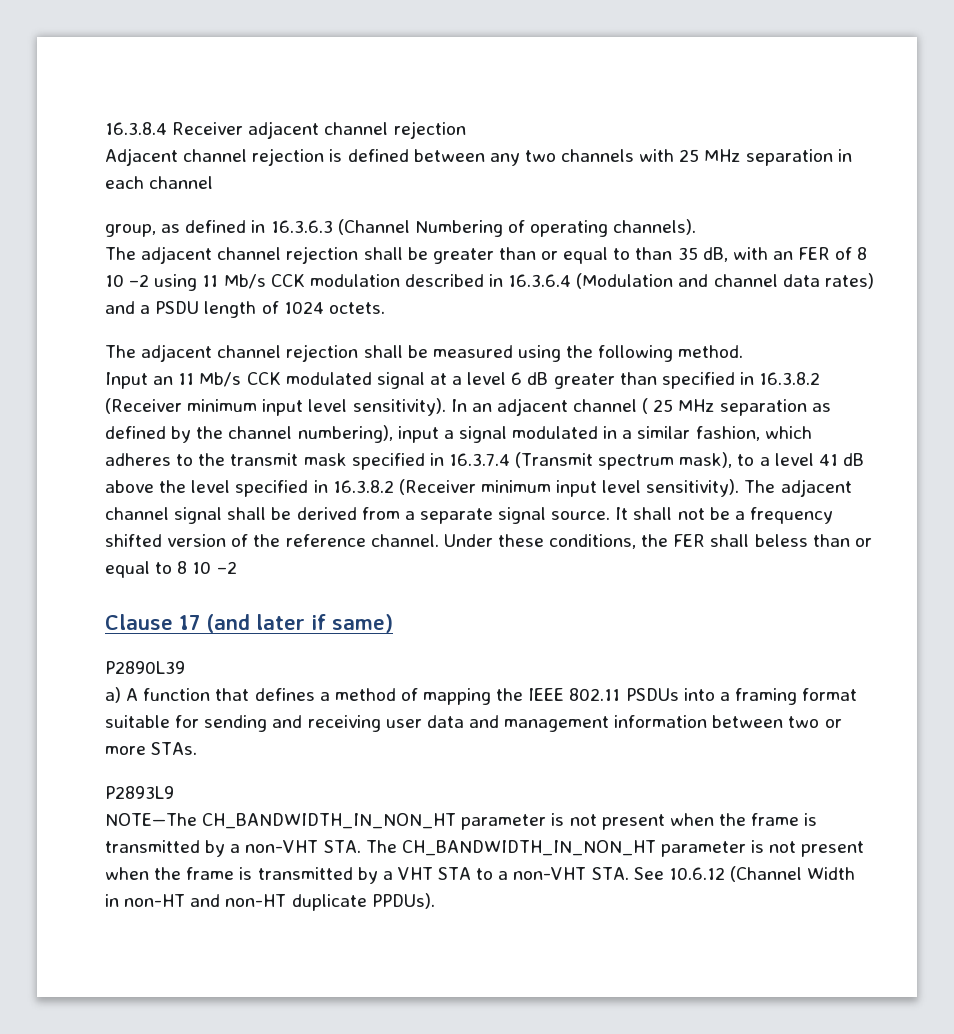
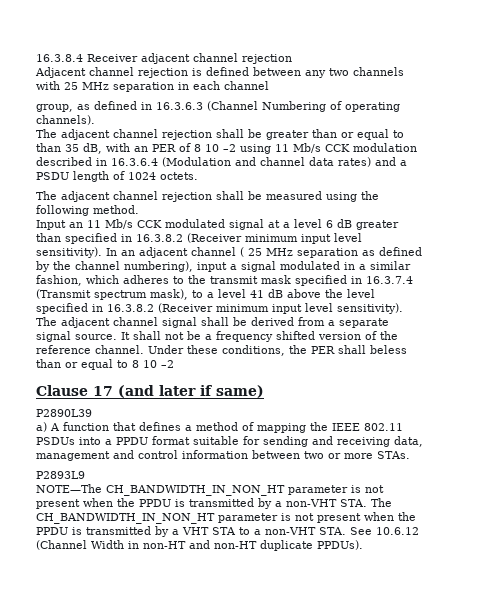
- The adjacent channel rejection shall be greater than or equal to than 35 dB, with an FER of 8 10 –2 using 11 Mb/s CCK modulation described in 16.3.6.4 (Modulation and channel data rates) and a PSDU length of 1024 octets.
+ The adjacent channel rejection shall be greater than or equal to than 35 dB, with an PER of 8 10 –2 using 11 Mb/s CCK modulation described in 16.3.6.4 (Modulation and channel data rates) and a PSDU length of 1024 octets.
- Under these conditions, the FER shall beless than or equal to 8 10 –2
+ Under these conditions, the PER shall beless than or equal to 8 10 –2
- a) A function that defines a method of mapping the IEEE 802.11 PSDUs into a framing format suitable for sending and receiving user data and management information between two or more STAs.
+ a) A function that defines a method of mapping the IEEE 802.11 PSDUs into a PPDU format suitable for sending and receiving data, management and control information between two or more STAs.
- NOTE—The CH_BANDWIDTH_IN_NON_HT parameter is not present when the frame is transmitted by a non-VHT STA. The CH_BANDWIDTH_IN_NON_HT parameter is not present when the frame is transmitted by a VHT STA to a non-VHT STA. See 10.6.12 (Channel Width in non-HT and non-HT duplicate PPDUs).
+ NOTE—The CH_BANDWIDTH_IN_NON_HT parameter is not present when the PPDU is transmitted by a non-VHT STA. The CH_BANDWIDTH_IN_NON_HT parameter is not present when the PPDU is transmitted by a VHT STA to a non-VHT STA. See 10.6.12 (Channel Width in non-HT and non-HT duplicate PPDUs).

